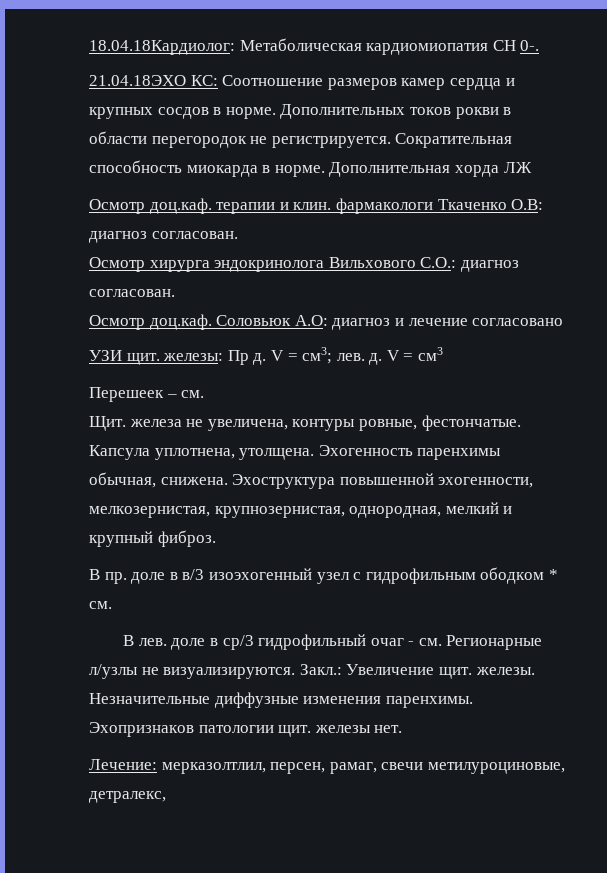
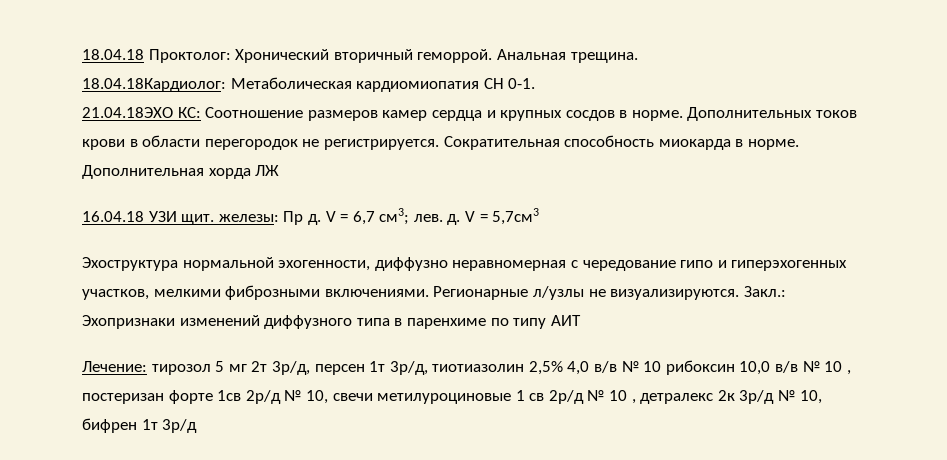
+ 18.04.18 Проктолог: Хронический вторичный геморрой. Анальная трещина.
- 18.04.18Кардиолог: Метаболическая кардиомиопатия СН 0-.
+ 18.04.18Кардиолог: Метаболическая кардиомиопатия СН 0-1.
- Дополнительных токов рокви в области перегородок не регистрируется.
+ Дополнительных токов крови в области перегородок не регистрируется.
- Осмотр доц.каф. терапии и клин. фармакологи Ткаченко О.В: диагноз согласован.
- Осмотр хирурга эндокринолога Вильхового С.О.: диагноз согласован.
- Осмотр доц.каф. Соловьюк А.О: диагноз и лечение согласовано
- УЗИ щит. железы: Пр д.
+ 16.04.18 УЗИ щит. железы: Пр д.
- V = см3; лев. д.
+ V = 6,7 см3; лев. д.
- V = см3
- Перешеек – см.
- Щит. железа не увеличена, контуры ровные, фестончатые. Капсула уплотнена, утолщена. Эхогенность паренхимы обычная, снижена. Эхоструктура повышенной эхогенности, мелкозернистая, крупнозернистая, однородная, мелкий и крупный фиброз.
- В пр. доле в в/3 изоэхогенный узел с гидрофильным ободком * см.
- В лев. доле в ср/3 гидрофильный очаг - см. Регионарные л/узлы не визуализируются.
+ V = 5,7см3
+ Эхоструктура нормальной эхогенности, диффузно неравномерная с чередование гипо и гиперэхогенных участков, мелкими фиброзными включениями. Регионарные л/узлы не визуализируются.
- Закл.: Увеличение щит. железы. Незначительные диффузные изменения паренхимы. Эхопризнаков патологии щит. железы нет.
- Лечение: мерказолтлил, персен, рамаг, свечи метилуроциновые, детралекс,
+ Закл.: Эхопризнаки изменений диффузного типа в паренхиме по типу АИТ
+ Лечение: тирозол 5 мг 2т 3р/д, персен 1т 3р/д, тиотиазолин 2,5% 4,0 в/в № 10 рибоксин 10,0 в/в № 10 , постеризан форте 1св 2р/д № 10, свечи метилуроциновые 1 св 2р/д № 10 , детралекс 2к 3р/д № 10, бифрен 1т 3р/д

